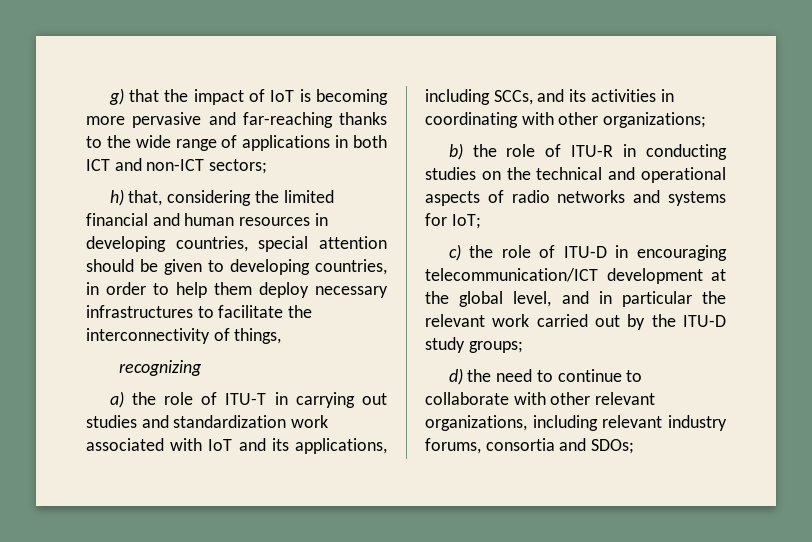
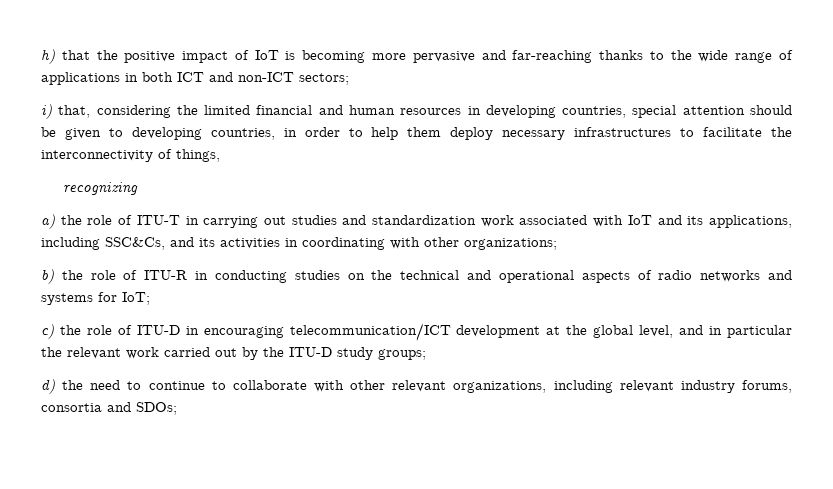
- g) that the impact of IoT is becoming more pervasive and far-reaching thanks to the wide range of applications in both ICT and non-ICT sectors;
+ h) that the positive impact of IoT is becoming more pervasive and far-reaching thanks to the wide range of applications in both ICT and non-ICT sectors;
- h) that, considering the limited financial and human resources in developing countries, special attention should be given to developing countries, in order to help them deploy necessary infrastructures to facilitate the interconnectivity of things,
+ i) that, considering the limited financial and human resources in developing countries, special attention should be given to developing countries, in order to help them deploy necessary infrastructures to facilitate the interconnectivity of things,
- a) the role of ITU-T in carrying out studies and standardization work associated with IoT and its applications, including SCCs, and its activities in coordinating with other organizations;
+ a) the role of ITU-T in carrying out studies and standardization work associated with IoT and its applications, including SSC&Cs, and its activities in coordinating with other organizations;

